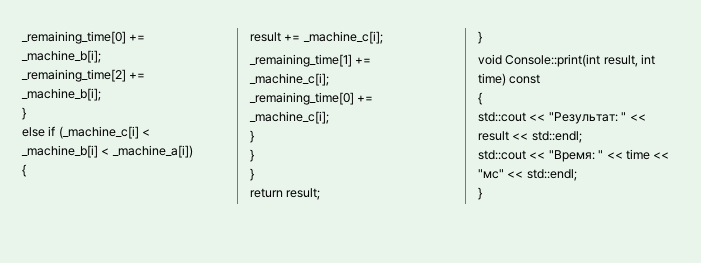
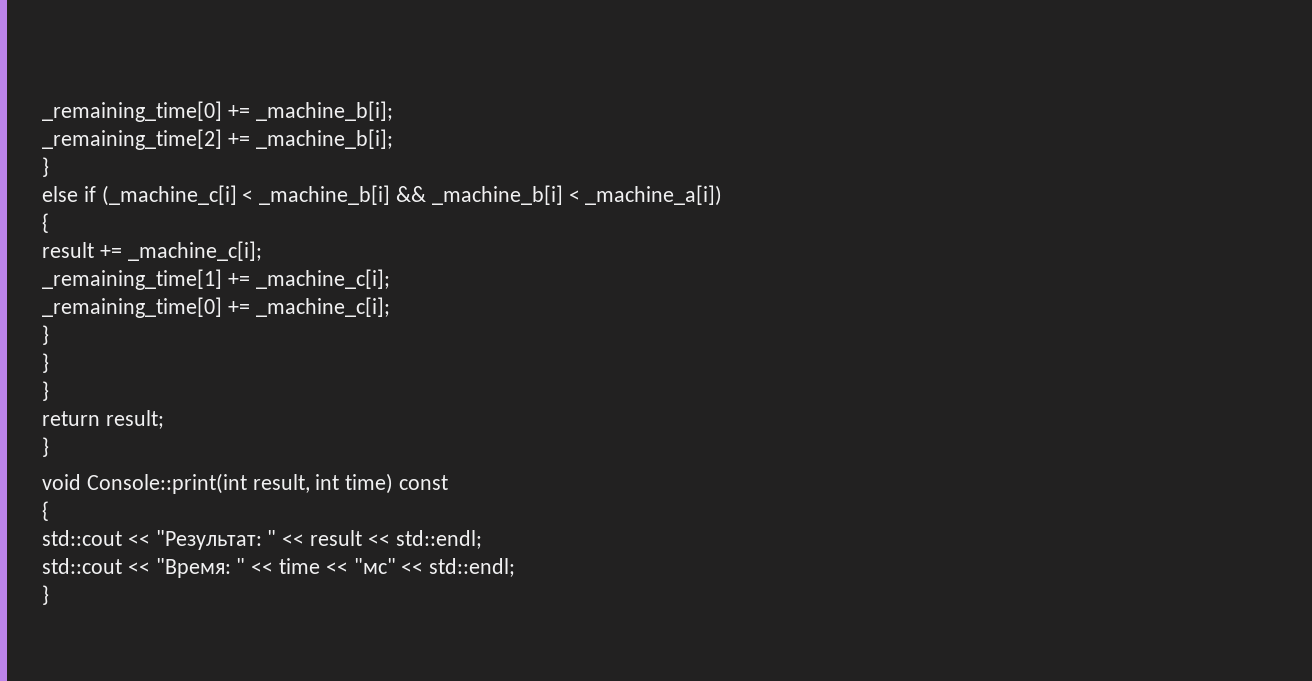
- else if (_machine_c[i] < _machine_b[i] < _machine_a[i])
+ else if (_machine_c[i] < _machine_b[i] && _machine_b[i] < _machine_a[i])

